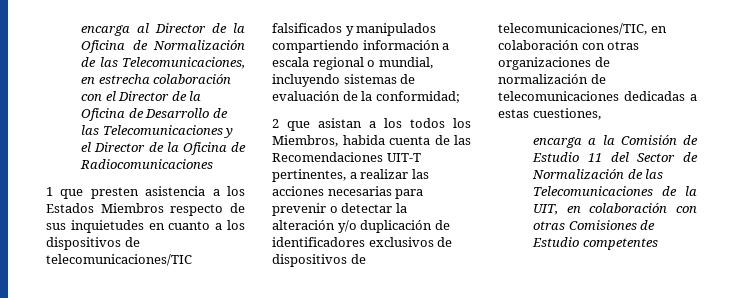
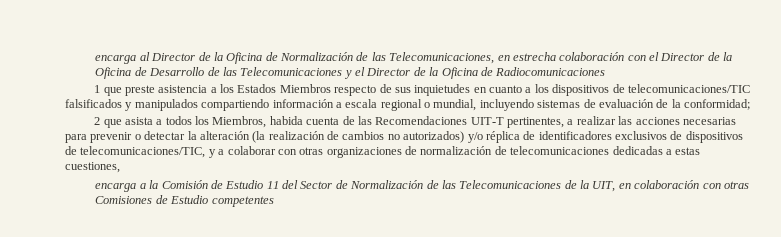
- 1 que presten asistencia a los Estados Miembros respecto de sus inquietudes en cuanto a los dispositivos de telecomunicaciones/TIC falsificados y manipulados compartiendo información a escala regional o mundial, incluyendo sistemas de evaluación de la conformidad;
+ 1 que preste asistencia a los Estados Miembros respecto de sus inquietudes en cuanto a los dispositivos de telecomunicaciones/TIC falsificados y manipulados compartiendo información a escala regional o mundial, incluyendo sistemas de evaluación de la conformidad;
- 2 que asistan a los todos los Miembros, habida cuenta de las Recomendaciones UIT-T pertinentes, a realizar las acciones necesarias para prevenir o detectar la alteración y/o duplicación de identificadores exclusivos de dispositivos de telecomunicaciones/TIC, en colaboración con otras organizaciones de normalización de telecomunicaciones dedicadas a estas cuestiones,
+ 2 que asista a todos los Miembros, habida cuenta de las Recomendaciones UIT-T pertinentes, a realizar las acciones necesarias para prevenir o detectar la alteración (la realización de cambios no autorizados) y/o réplica de identificadores exclusivos de dispositivos de telecomunicaciones/TIC, y a colaborar con otras organizaciones de normalización de telecomunicaciones dedicadas a estas cuestiones,

